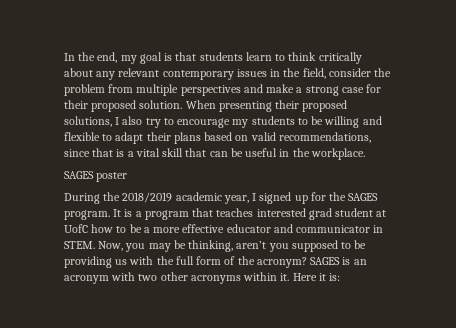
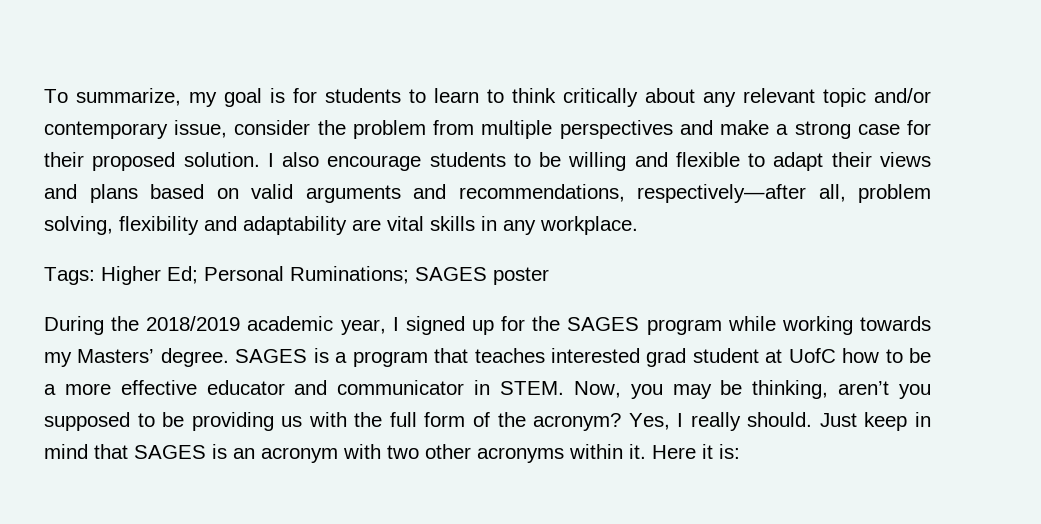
- In the end, my goal is that students learn to think critically about any relevant contemporary issues in the field, consider the problem from multiple perspectives and make a strong case for their proposed solution.
+ To summarize, my goal is for students to learn to think critically about any relevant topic and/or contemporary issue, consider the problem from multiple perspectives and make a strong case for their proposed solution.
- When presenting their proposed solutions, I also try to encourage my students to be willing and flexible to adapt their plans based on valid recommendations, since that is a vital skill that can be useful in the workplace.
- SAGES poster
+ I also encourage students to be willing and flexible to adapt their views and plans based on valid arguments and recommendations, respectively—after all, problem solving, flexibility and adaptability are vital skills in any workplace.
+ Tags: Higher Ed; Personal Ruminations; SAGES poster
- During the 2018/2019 academic year, I signed up for the SAGES program. It is a program that teaches interested grad student at UofC how to be a more effective educator and communicator in STEM.
+ During the 2018/2019 academic year, I signed up for the SAGES program while working towards my Masters’ degree. SAGES is a program that teaches interested grad student at UofC how to be a more effective educator and communicator in STEM.
- SAGES is an acronym with two other acronyms within it.
+ Yes, I really should. Just keep in mind that SAGES is an acronym with two other acronyms within it.

